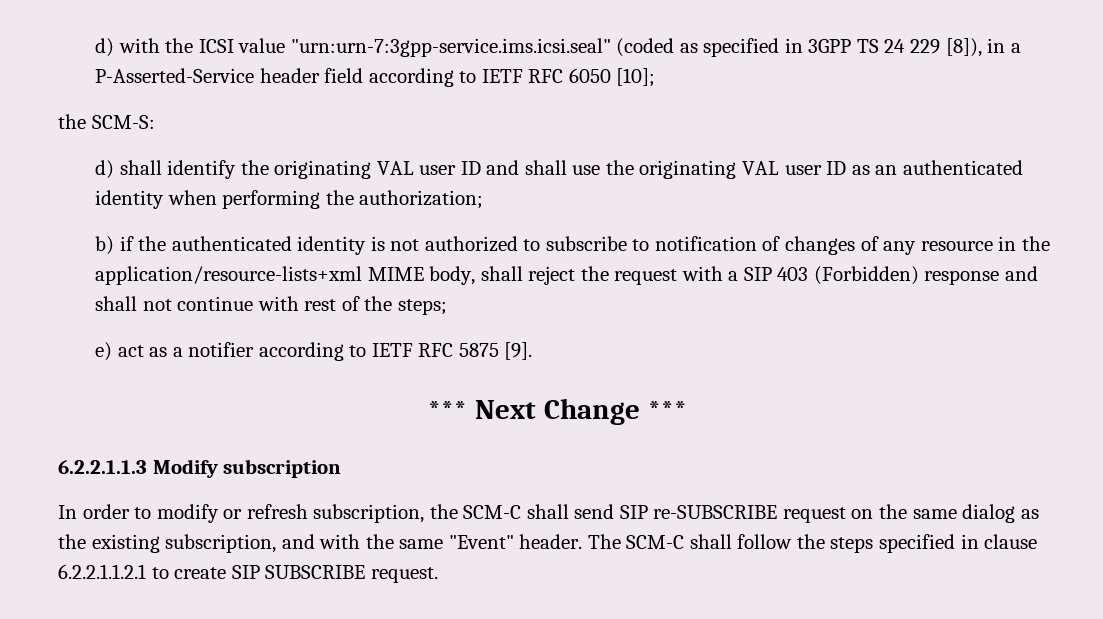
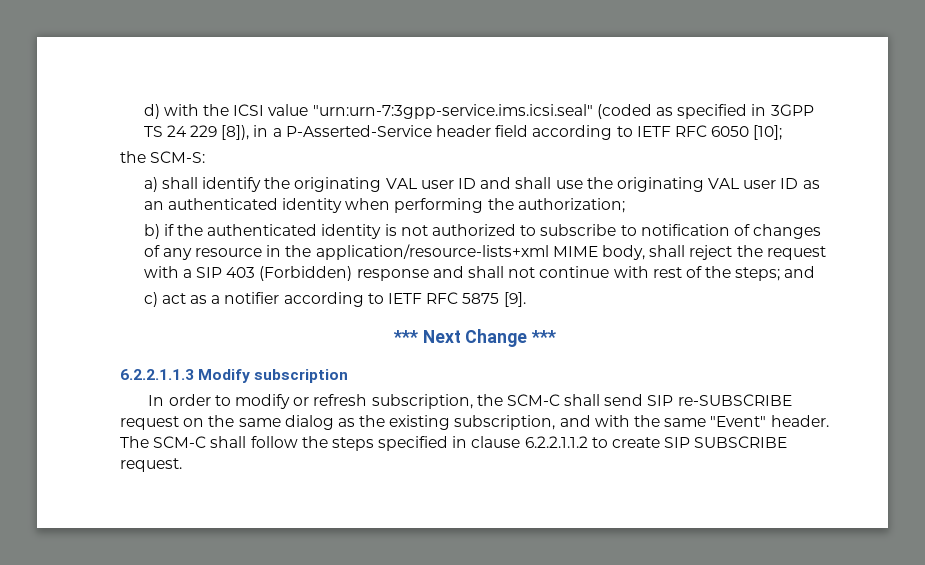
- d) shall identify the originating VAL user ID and shall use the originating VAL user ID as an authenticated identity when performing the authorization;
+ a) shall identify the originating VAL user ID and shall use the originating VAL user ID as an authenticated identity when performing the authorization;
- b) if the authenticated identity is not authorized to subscribe to notification of changes of any resource in the application/resource-lists+xml MIME body, shall reject the request with a SIP 403 (Forbidden) response and shall not continue with rest of the steps;
- e) act as a notifier according to IETF RFC 5875 [9].
+ b) if the authenticated identity is not authorized to subscribe to notification of changes of any resource in the application/resource-lists+xml MIME body, shall reject the request with a SIP 403 (Forbidden) response and shall not continue with rest of the steps; and
+ c) act as a notifier according to IETF RFC 5875 [9].
- The SCM-C shall follow the steps specified in clause 6.2.2.1.1.2.1 to create SIP SUBSCRIBE request.
+ The SCM-C shall follow the steps specified in clause 6.2.2.1.1.2 to create SIP SUBSCRIBE request.

